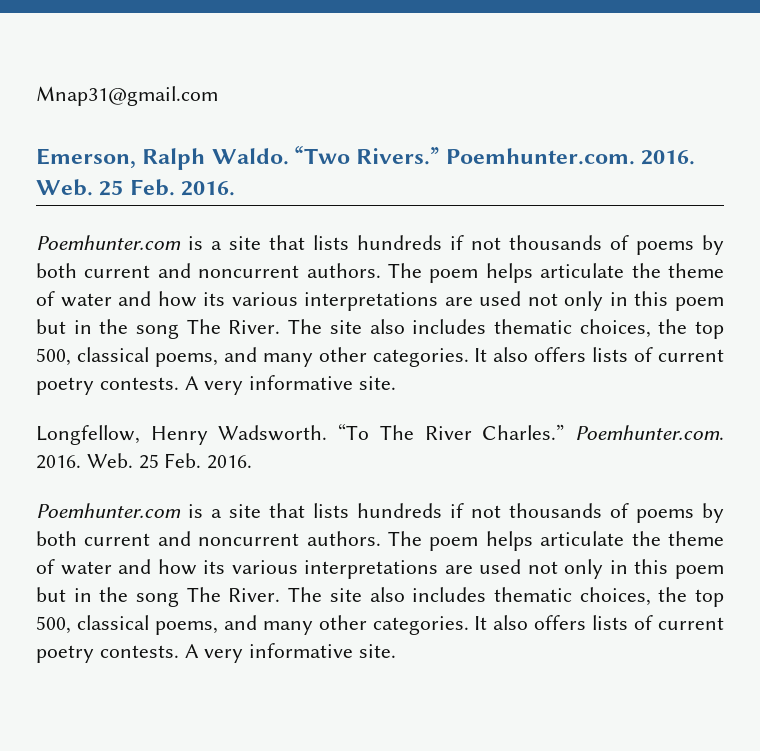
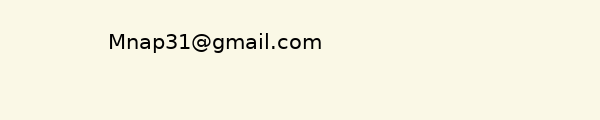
- Emerson, Ralph Waldo. “Two Rivers.” Poemhunter.com. 2016. Web. 25 Feb. 2016.
- Poemhunter.com is a site that lists hundreds if not thousands of poems by both current and noncurrent authors. The poem helps articulate the theme of water and how its various interpretations are used not only in this poem but in the song The River. The site also includes thematic choices, the top 500, classical poems, and many other categories. It also offers lists of current poetry contests. A very informative site.
- Longfellow, Henry Wadsworth. “To The River Charles.” Poemhunter.com. 2016. Web. 25 Feb. 2016.
- Poemhunter.com is a site that lists hundreds if not thousands of poems by both current and noncurrent authors. The poem helps articulate the theme of water and how its various interpretations are used not only in this poem but in the song The River. The site also includes thematic choices, the top 500, classical poems, and many other categories. It also offers lists of current poetry contests. A very informative site.

